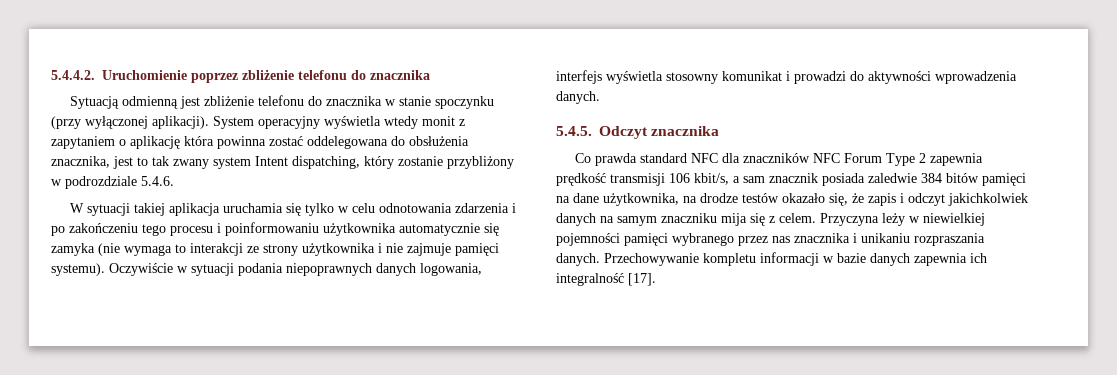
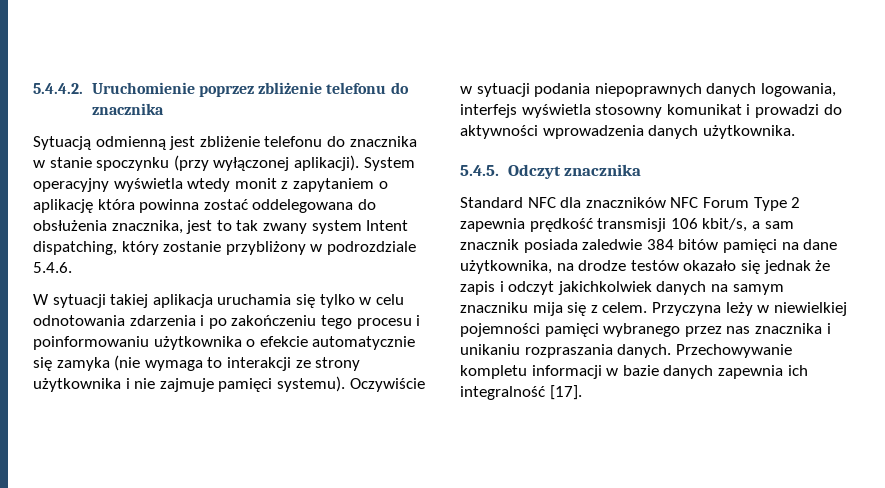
- W sytuacji takiej aplikacja uruchamia się tylko w celu odnotowania zdarzenia i po zakończeniu tego procesu i poinformowaniu użytkownika automatycznie się zamyka (nie wymaga to interakcji ze strony użytkownika i nie zajmuje pamięci systemu).
+ W sytuacji takiej aplikacja uruchamia się tylko w celu odnotowania zdarzenia i po zakończeniu tego procesu i poinformowaniu użytkownika o efekcie automatycznie się zamyka (nie wymaga to interakcji ze strony użytkownika i nie zajmuje pamięci systemu).
- Oczywiście w sytuacji podania niepoprawnych danych logowania, interfejs wyświetla stosowny komunikat i prowadzi do aktywności wprowadzenia danych.
+ Oczywiście w sytuacji podania niepoprawnych danych logowania, interfejs wyświetla stosowny komunikat i prowadzi do aktywności wprowadzenia danych użytkownika.
- Co prawda standard NFC dla znaczników NFC Forum Type 2 zapewnia prędkość transmisji 106 kbit/s, a sam znacznik posiada zaledwie 384 bitów pamięci na dane użytkownika, na drodze testów okazało się, że zapis i odczyt jakichkolwiek danych na samym znaczniku mija się z celem.
+ Standard NFC dla znaczników NFC Forum Type 2 zapewnia prędkość transmisji 106 kbit/s, a sam znacznik posiada zaledwie 384 bitów pamięci na dane użytkownika, na drodze testów okazało się jednak że zapis i odczyt jakichkolwiek danych na samym znaczniku mija się z celem.

